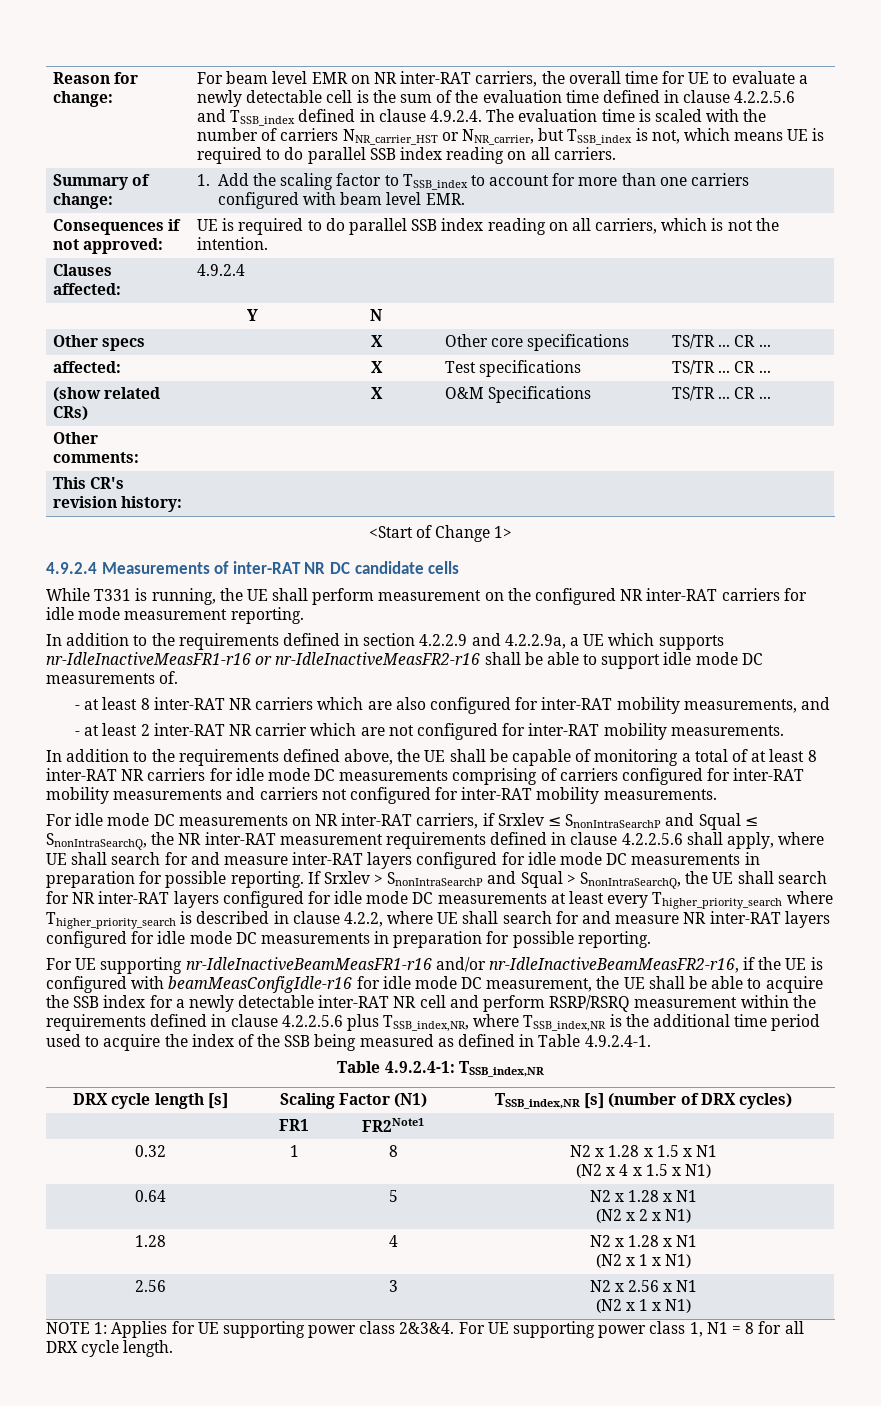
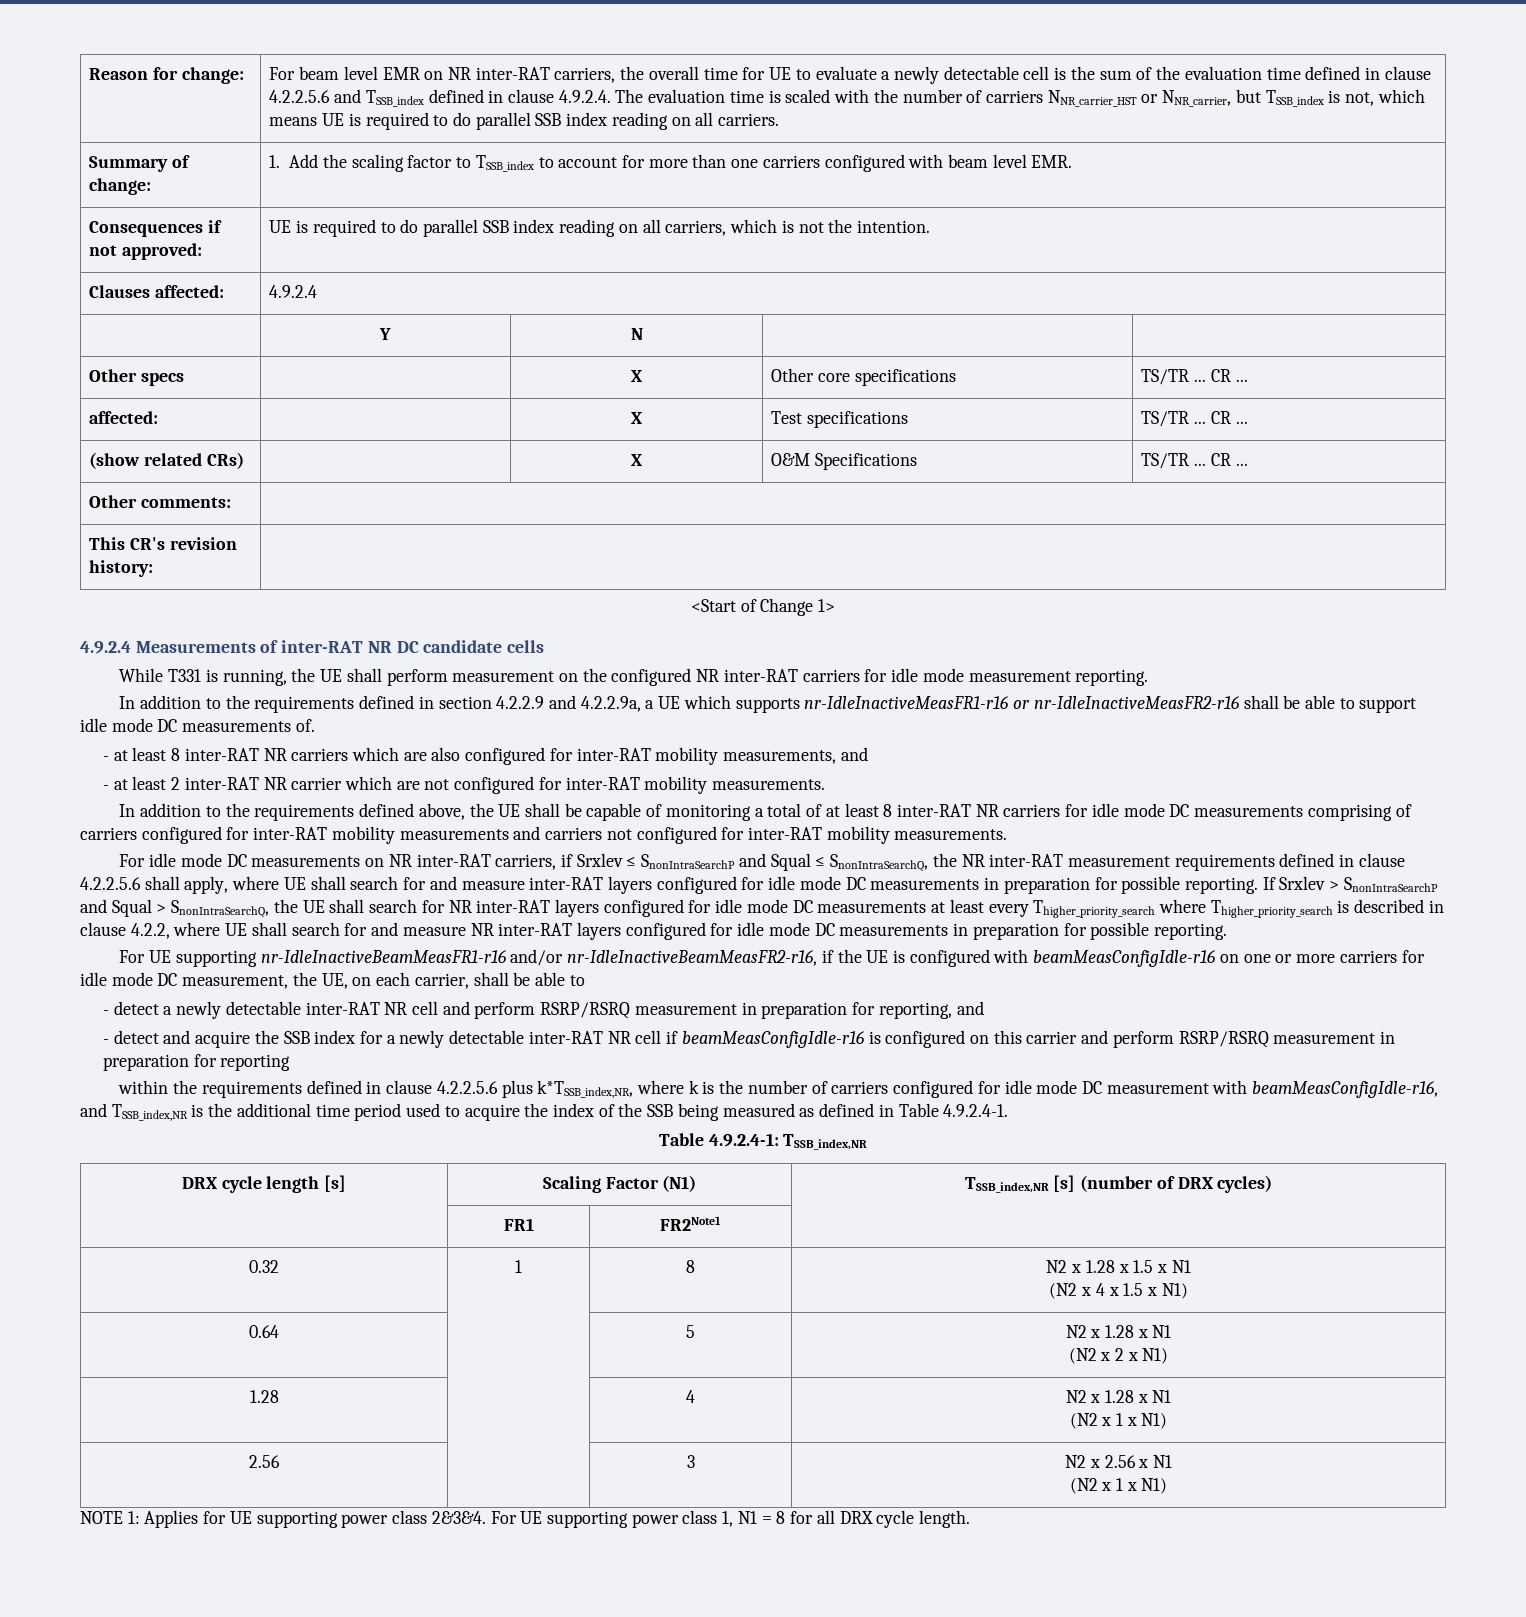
- For UE supporting nr-IdleInactiveBeamMeasFR1-r16 and/or nr-IdleInactiveBeamMeasFR2-r16, if the UE is configured with beamMeasConfigIdle-r16 for idle mode DC measurement, the UE shall be able to acquire the SSB index for a newly detectable inter-RAT NR cell and perform RSRP/RSRQ measurement within the requirements defined in clause 4.2.2.5.6 plus TSSB_index,NR, where TSSB_index,NR is the additional time period used to acquire the index of the SSB being measured as defined in Table 4.9.2.4-1.
+ For UE supporting nr-IdleInactiveBeamMeasFR1-r16 and/or nr-IdleInactiveBeamMeasFR2-r16, if the UE is configured with beamMeasConfigIdle-r16 on one or more carriers for idle mode DC measurement, the UE, on each carrier, shall be able to
+ - detect a newly detectable inter-RAT NR cell and perform RSRP/RSRQ measurement in preparation for reporting, and
+ - detect and acquire the SSB index for a newly detectable inter-RAT NR cell if beamMeasConfigIdle-r16 is configured on this carrier and perform RSRP/RSRQ measurement in preparation for reporting
+ within the requirements defined in clause 4.2.2.5.6 plus k*TSSB_index,NR, where k is the number of carriers configured for idle mode DC measurement with beamMeasConfigIdle-r16, and TSSB_index,NR is the additional time period used to acquire the index of the SSB being measured as defined in Table 4.9.2.4-1.

